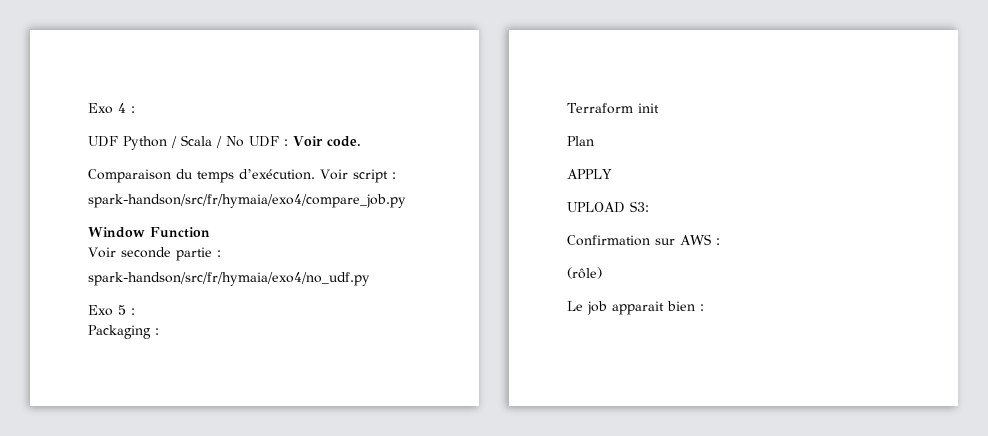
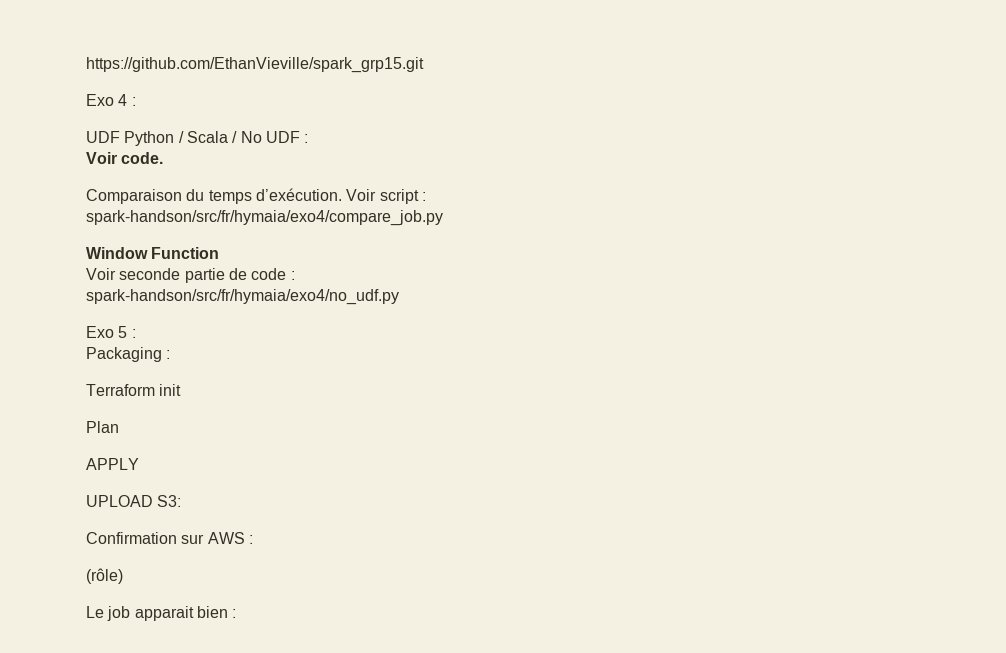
+ https://github.com/EthanVieville/spark_grp15.git
- UDF Python / Scala / No UDF : Voir code.
+ UDF Python / Scala / No UDF :
+ Voir code.
- Voir seconde partie :
+ Voir seconde partie de code :

